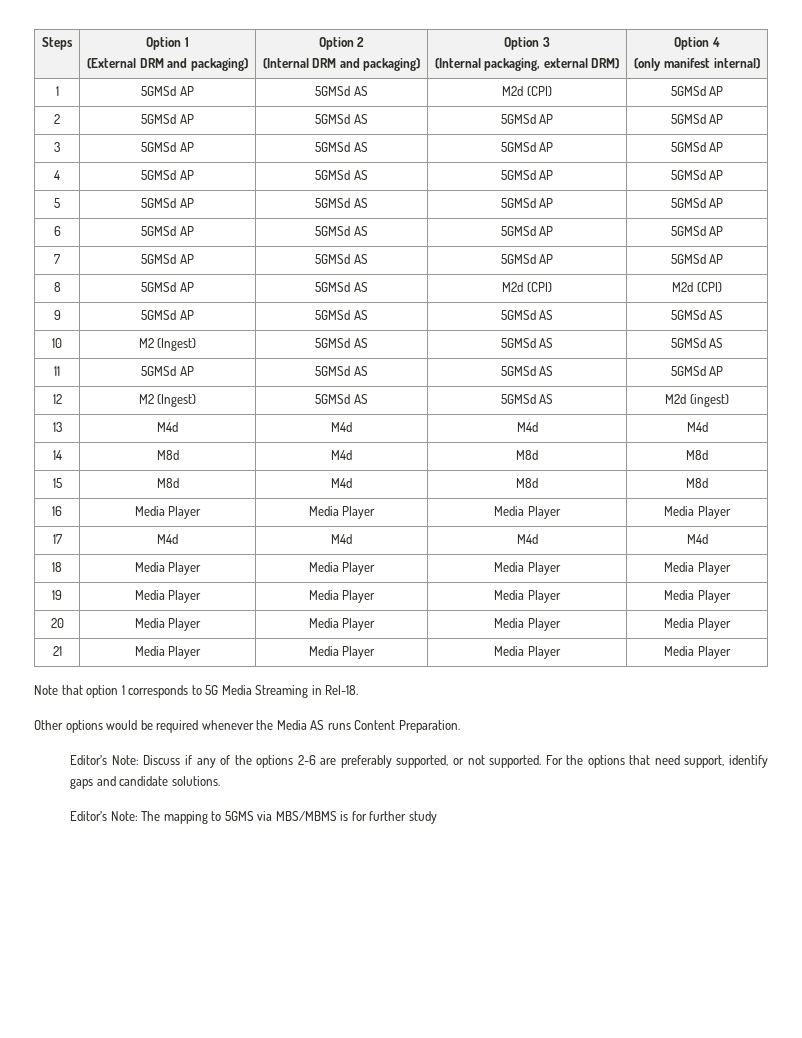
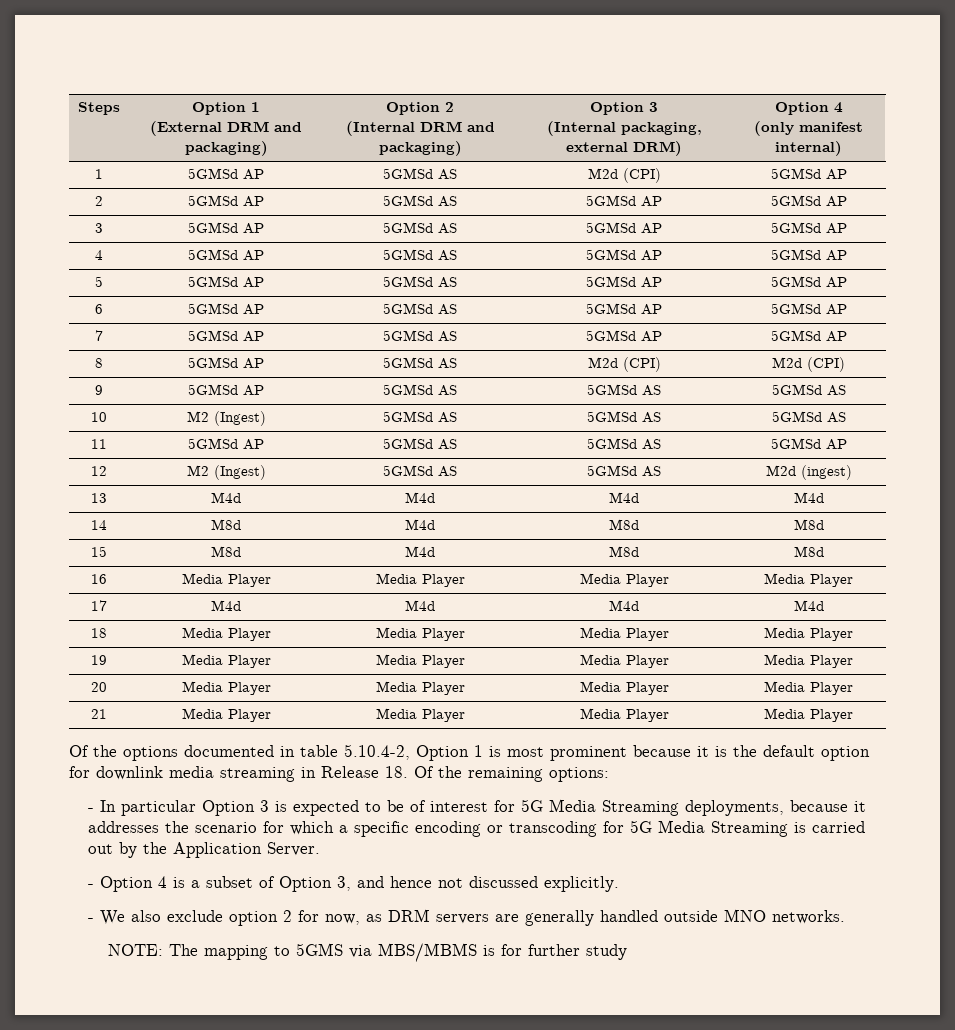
- Note that option 1 corresponds to 5G Media Streaming in Rel-18.
- Other options would be required whenever the Media AS runs Content Preparation.
- Editor’s Note: Discuss if any of the options 2-6 are preferably supported, or not supported. For the options that need support, identify gaps and candidate solutions.
- Editor’s Note: The mapping to 5GMS via MBS/MBMS is for further study
+ Of the options documented in table 5.10.4-2, Option 1 is most prominent because it is the default option for downlink media streaming in Release 18. Of the remaining options:
+ - In particular Option 3 is expected to be of interest for 5G Media Streaming deployments, because it addresses the scenario for which a specific encoding or transcoding for 5G Media Streaming is carried out by the Application Server.
+ - Option 4 is a subset of Option 3, and hence not discussed explicitly.
+ - We also exclude option 2 for now, as DRM servers are generally handled outside MNO networks.
+ NOTE: The mapping to 5GMS via MBS/MBMS is for further study

